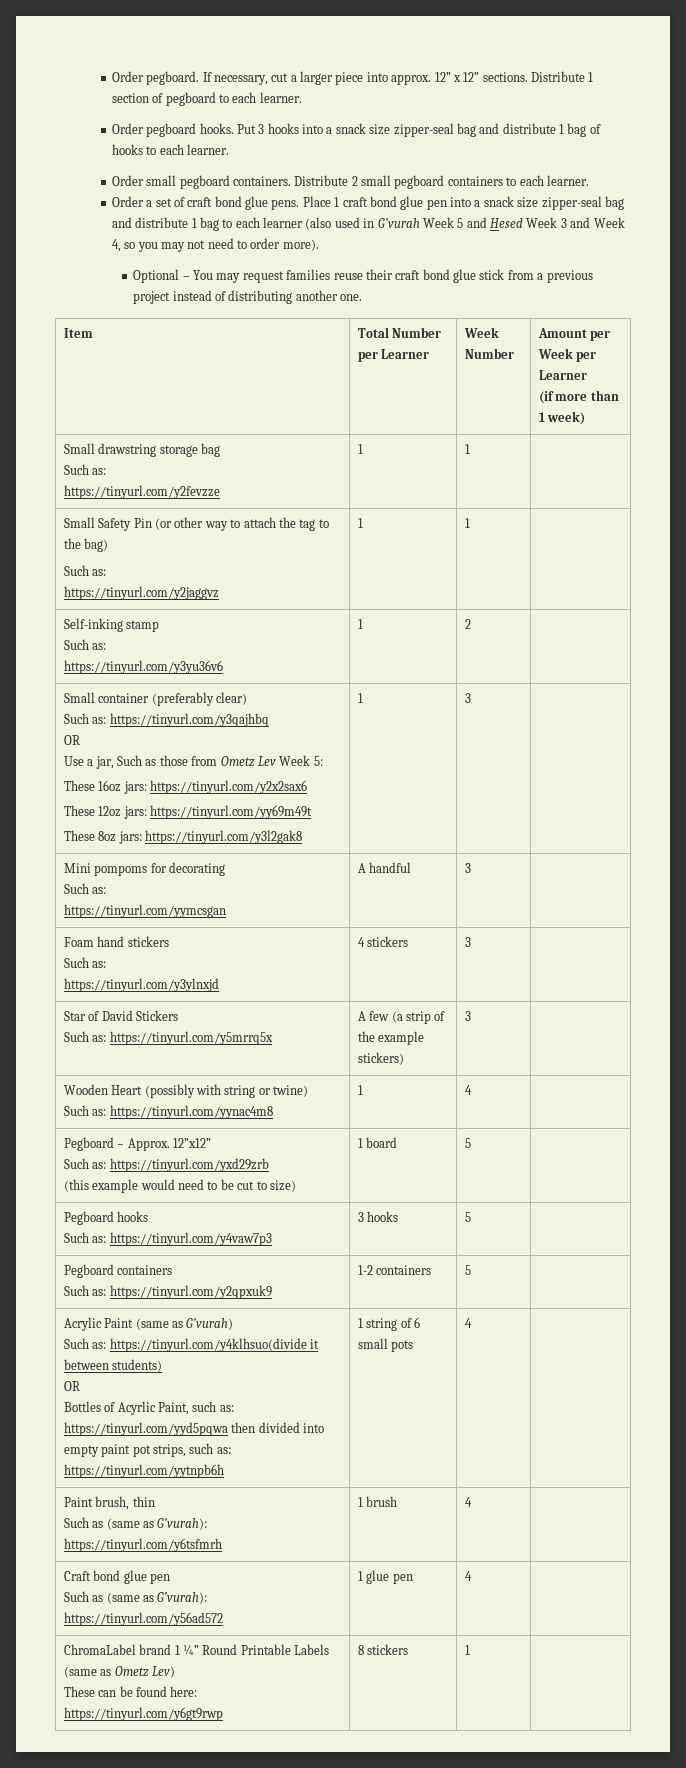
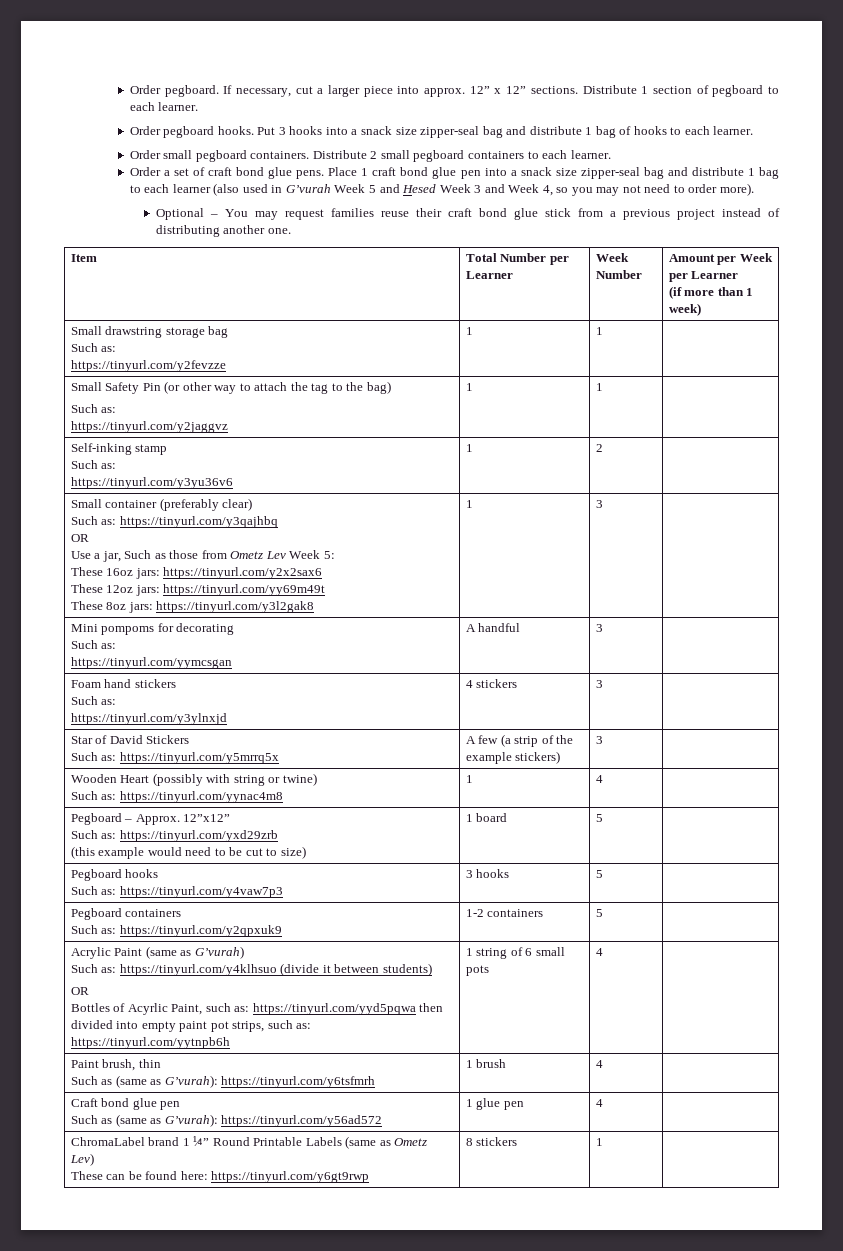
  Acrylic Paint (same as G’vurah)
- Such as: https://tinyurl.com/y4klhsuo(divide it between students)
+ Such as: https://tinyurl.com/y4klhsuo (divide it between students)

